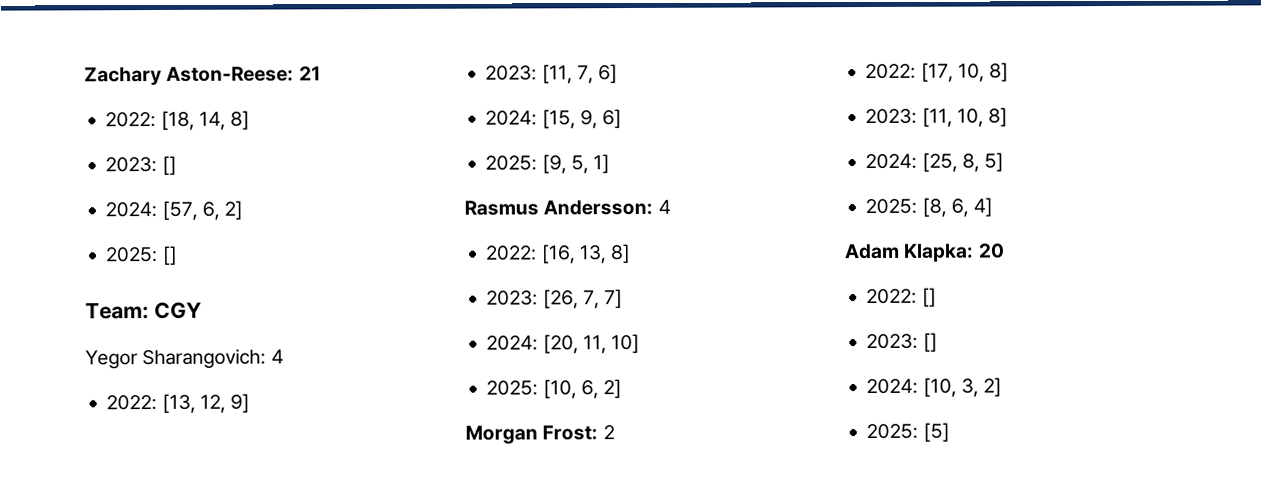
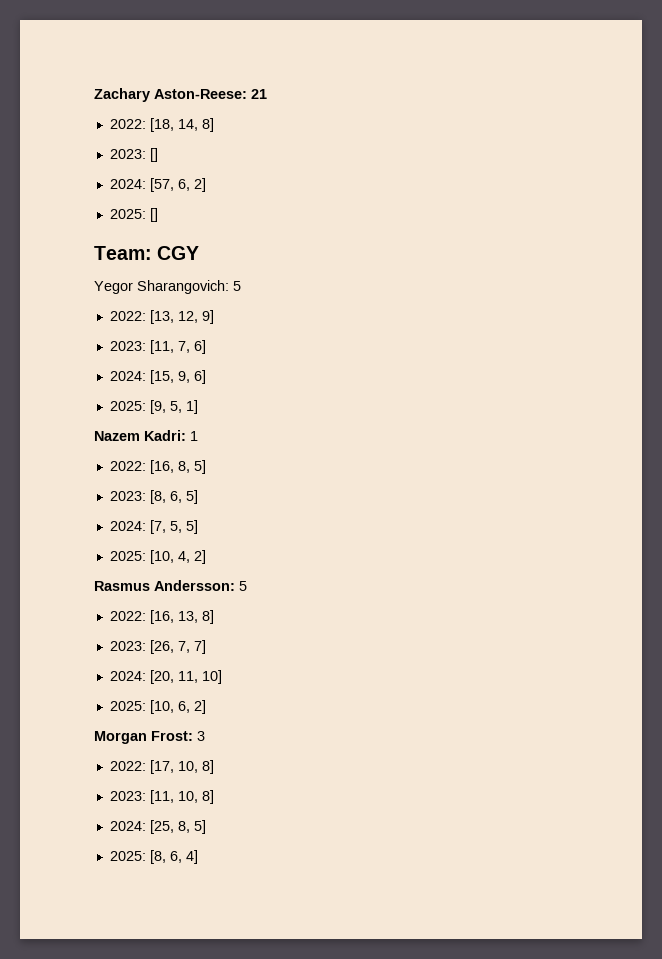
- Yegor Sharangovich: 4
+ Yegor Sharangovich: 5
+ Nazem Kadri: 1
+ 2022: [16, 8, 5]
+ 2023: [8, 6, 5]
+ 2024: [7, 5, 5]
+ 2025: [10, 4, 2]
- Rasmus Andersson: 4
+ Rasmus Andersson: 5
- Morgan Frost: 2
+ Morgan Frost: 3
- Adam Klapka: 20
- 2022: []
- 2023: []
- 2024: [10, 3, 2]
- 2025: [5]

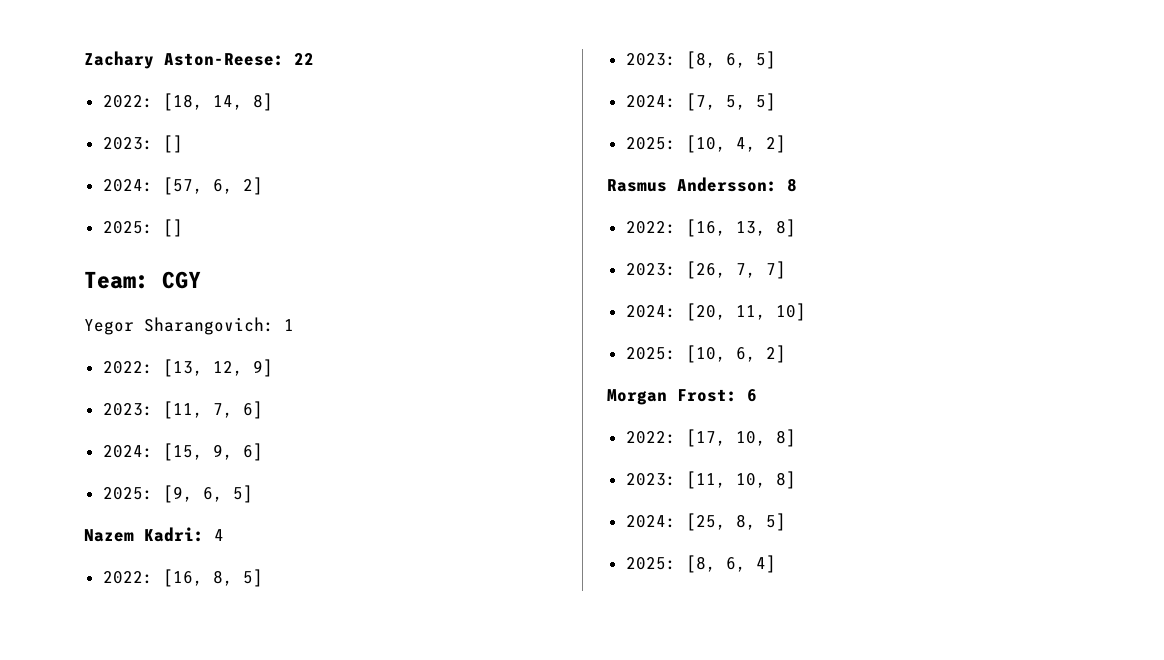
- Zachary Aston-Reese: 21
+ Zachary Aston-Reese: 22
- Yegor Sharangovich: 5
+ Yegor Sharangovich: 1
- 2025: [9, 5, 1]
+ 2025: [9, 6, 5]
- Nazem Kadri: 1
+ Nazem Kadri: 4
- Rasmus Andersson: 5
+ Rasmus Andersson: 8
- Morgan Frost: 3
+ Morgan Frost: 6

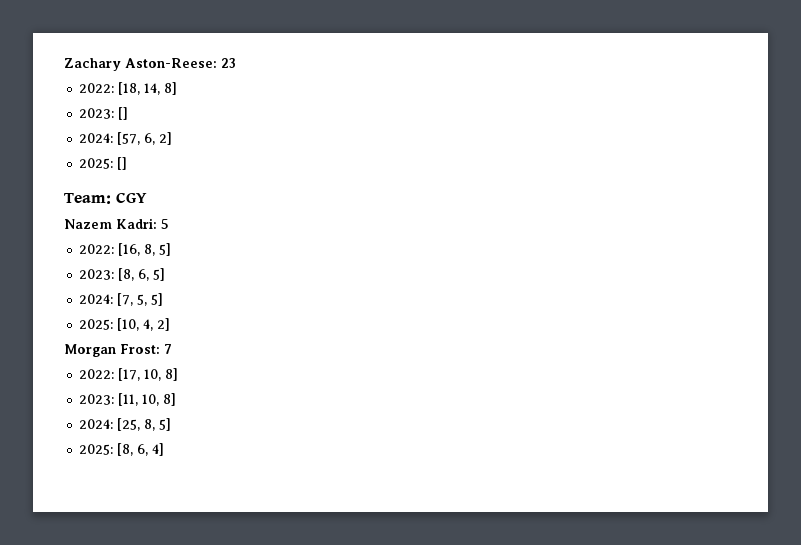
- Zachary Aston-Reese: 22
+ Zachary Aston-Reese: 23
- Yegor Sharangovich: 1
- 2022: [13, 12, 9]
- 2023: [11, 7, 6]
- 2024: [15, 9, 6]
- 2025: [9, 6, 5]
- Nazem Kadri: 4
+ Nazem Kadri: 5
- Rasmus Andersson: 8
- 2022: [16, 13, 8]
- 2023: [26, 7, 7]
- 2024: [20, 11, 10]
- 2025: [10, 6, 2]
- Morgan Frost: 6
+ Morgan Frost: 7

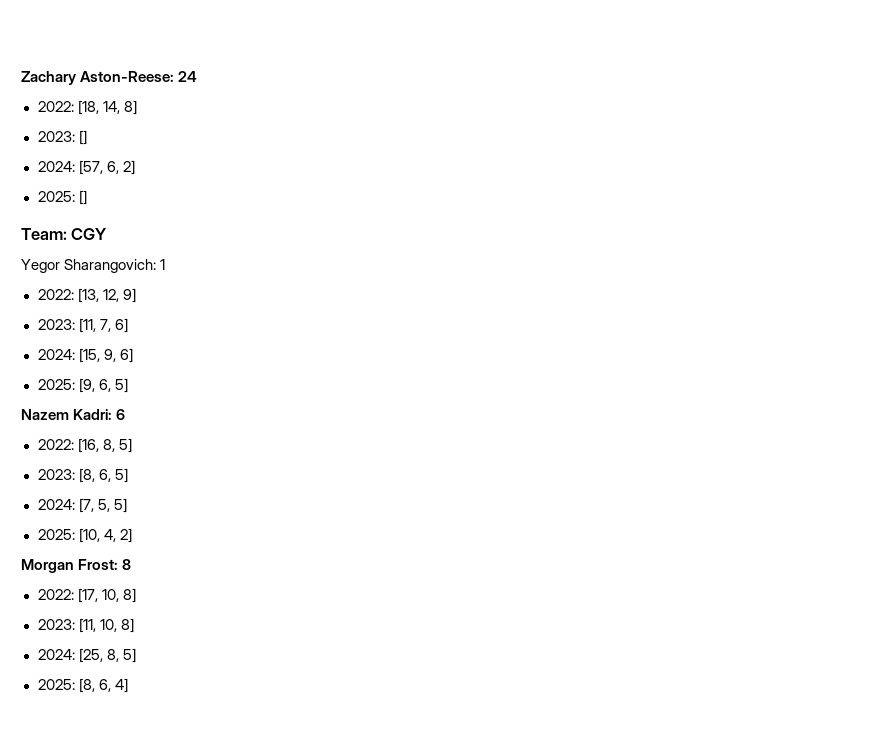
- Zachary Aston-Reese: 23
+ Zachary Aston-Reese: 24
+ Yegor Sharangovich: 1
+ 2022: [13, 12, 9]
+ 2023: [11, 7, 6]
+ 2024: [15, 9, 6]
+ 2025: [9, 6, 5]
- Nazem Kadri: 5
+ Nazem Kadri: 6
- Morgan Frost: 7
+ Morgan Frost: 8

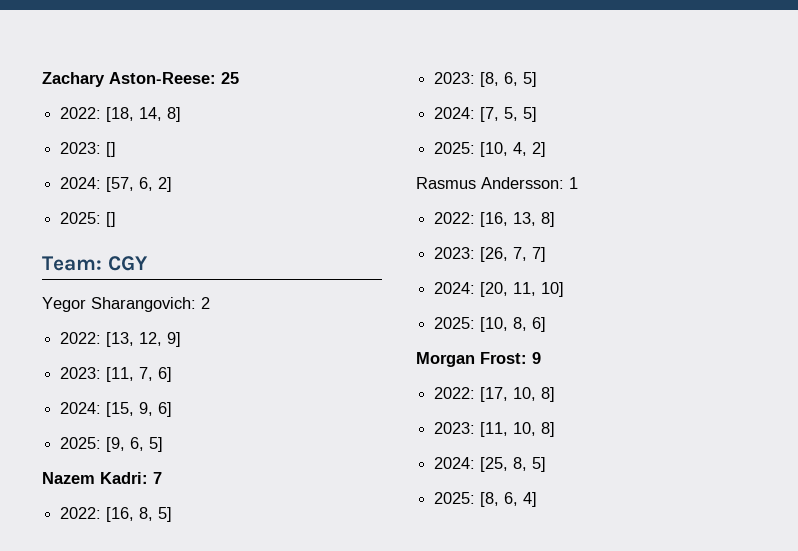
- Zachary Aston-Reese: 24
+ Zachary Aston-Reese: 25
- Yegor Sharangovich: 1
+ Yegor Sharangovich: 2
- Nazem Kadri: 6
+ Nazem Kadri: 7
+ Rasmus Andersson: 1
+ 2022: [16, 13, 8]
+ 2023: [26, 7, 7]
+ 2024: [20, 11, 10]
+ 2025: [10, 8, 6]
- Morgan Frost: 8
+ Morgan Frost: 9

